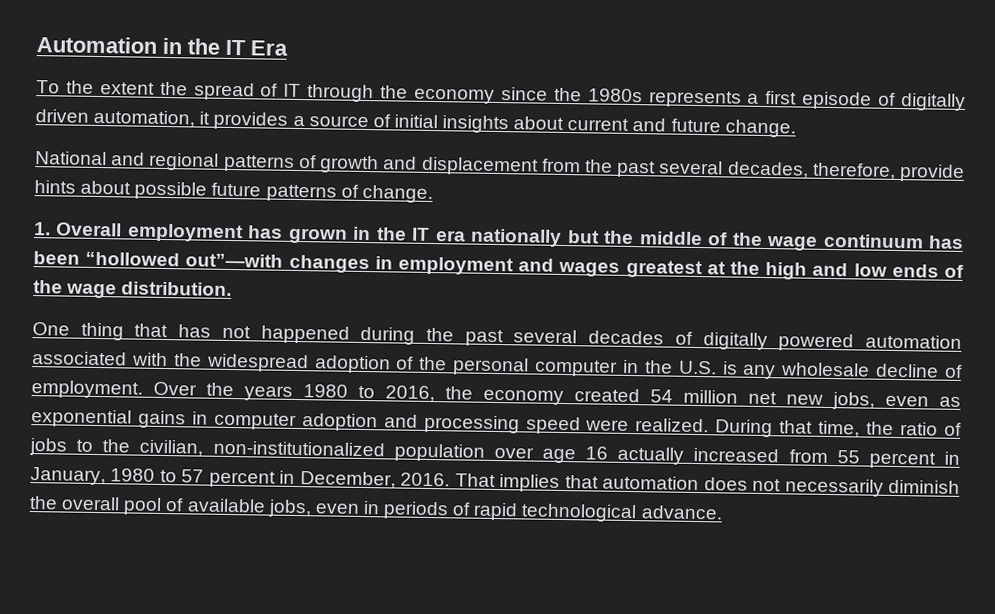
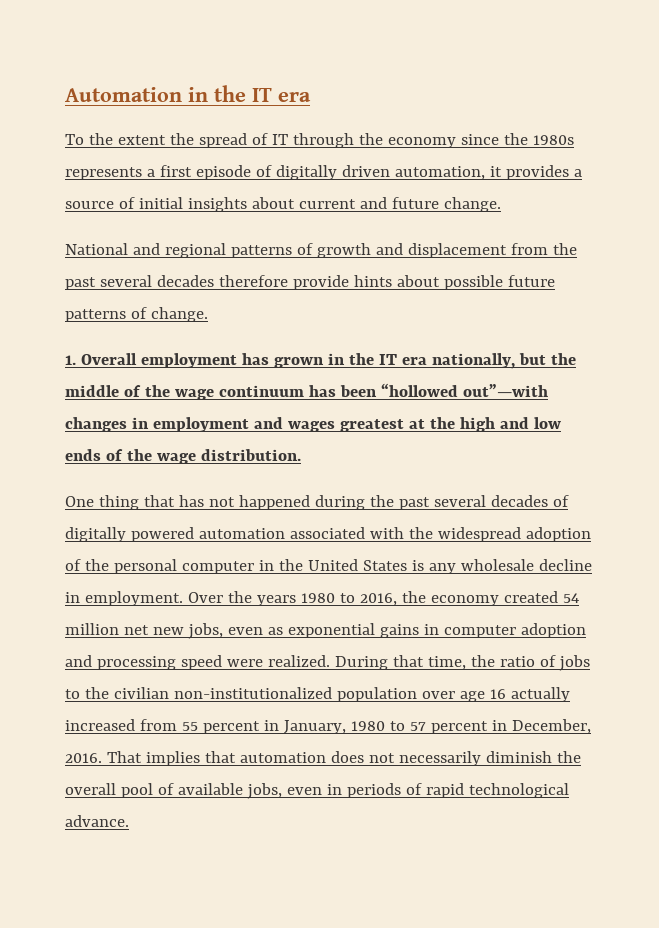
- Automation in the IT Era
+ Automation in the IT era
- National and regional patterns of growth and displacement from the past several decades, therefore, provide hints about possible future patterns of change.
+ National and regional patterns of growth and displacement from the past several decades therefore provide hints about possible future patterns of change.
- 1. Overall employment has grown in the IT era nationally but the middle of the wage continuum has been “hollowed out”—with changes in employment and wages greatest at the high and low ends of the wage distribution.
+ 1. Overall employment has grown in the IT era nationally, but the middle of the wage continuum has been “hollowed out”—with changes in employment and wages greatest at the high and low ends of the wage distribution.
- One thing that has not happened during the past several decades of digitally powered automation associated with the widespread adoption of the personal computer in the U.S. is any wholesale decline of employment.
+ One thing that has not happened during the past several decades of digitally powered automation associated with the widespread adoption of the personal computer in the United States is any wholesale decline in employment.
- During that time, the ratio of jobs to the civilian, non-institutionalized population over age 16 actually increased from 55 percent in January, 1980 to 57 percent in December, 2016.
+ During that time, the ratio of jobs to the civilian non-institutionalized population over age 16 actually increased from 55 percent in January, 1980 to 57 percent in December, 2016.

